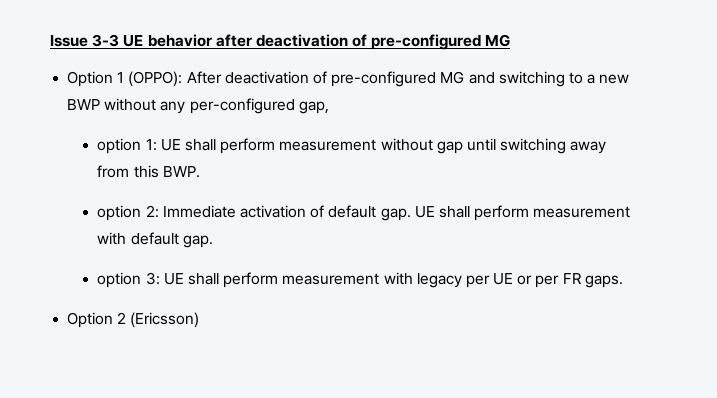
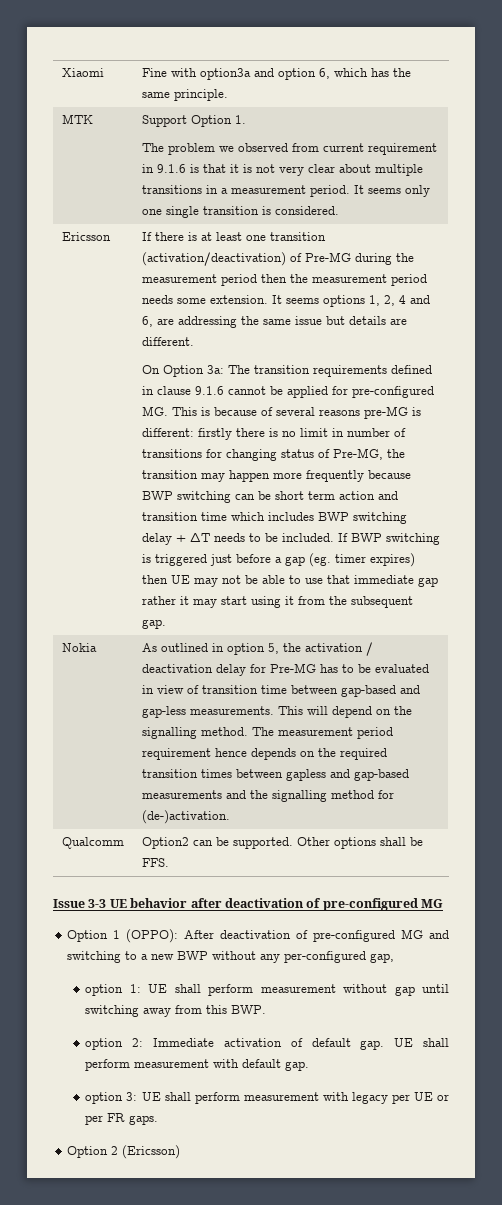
+ Xiaomi | Fine with option3a and option 6, which has the same principle.
+ MTK | Support Option 1.
+ The problem we observed from current requirement in 9.1.6 is that it is not very clear about multiple transitions in a measurement period. It seems only one single transition is considered.
+ Ericsson | If there is at least one transition (activation/deactivation) of Pre-MG during the measurement period then the measurement period needs some extension. It seems options 1, 2, 4 and 6, are addressing the same issue but details are different.
+ On Option 3a: The transition requirements defined in clause 9.1.6 cannot be applied for pre-configured MG. This is because of several reasons pre-MG is different: firstly there is no limit in number of transitions for changing status of Pre-MG, the transition may happen more frequently because BWP switching can be short term action and transition time which includes BWP switching delay + ΔT needs to be included. If BWP switching is triggered just before a gap (eg. timer expires) then UE may not be able to use that immediate gap rather it may start using it from the subsequent gap.
+ Nokia | As outlined in option 5, the activation / deactivation delay for Pre-MG has to be evaluated in view of transition time between gap-based and gap-less measurements. This will depend on the signalling method. The measurement period requirement hence depends on the required transition times between gapless and gap-based measurements and the signalling method for (de-)activation.
+ Qualcomm | Option2 can be supported. Other options shall be FFS.

